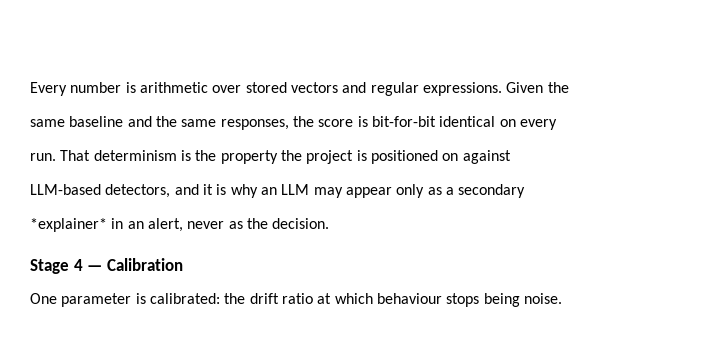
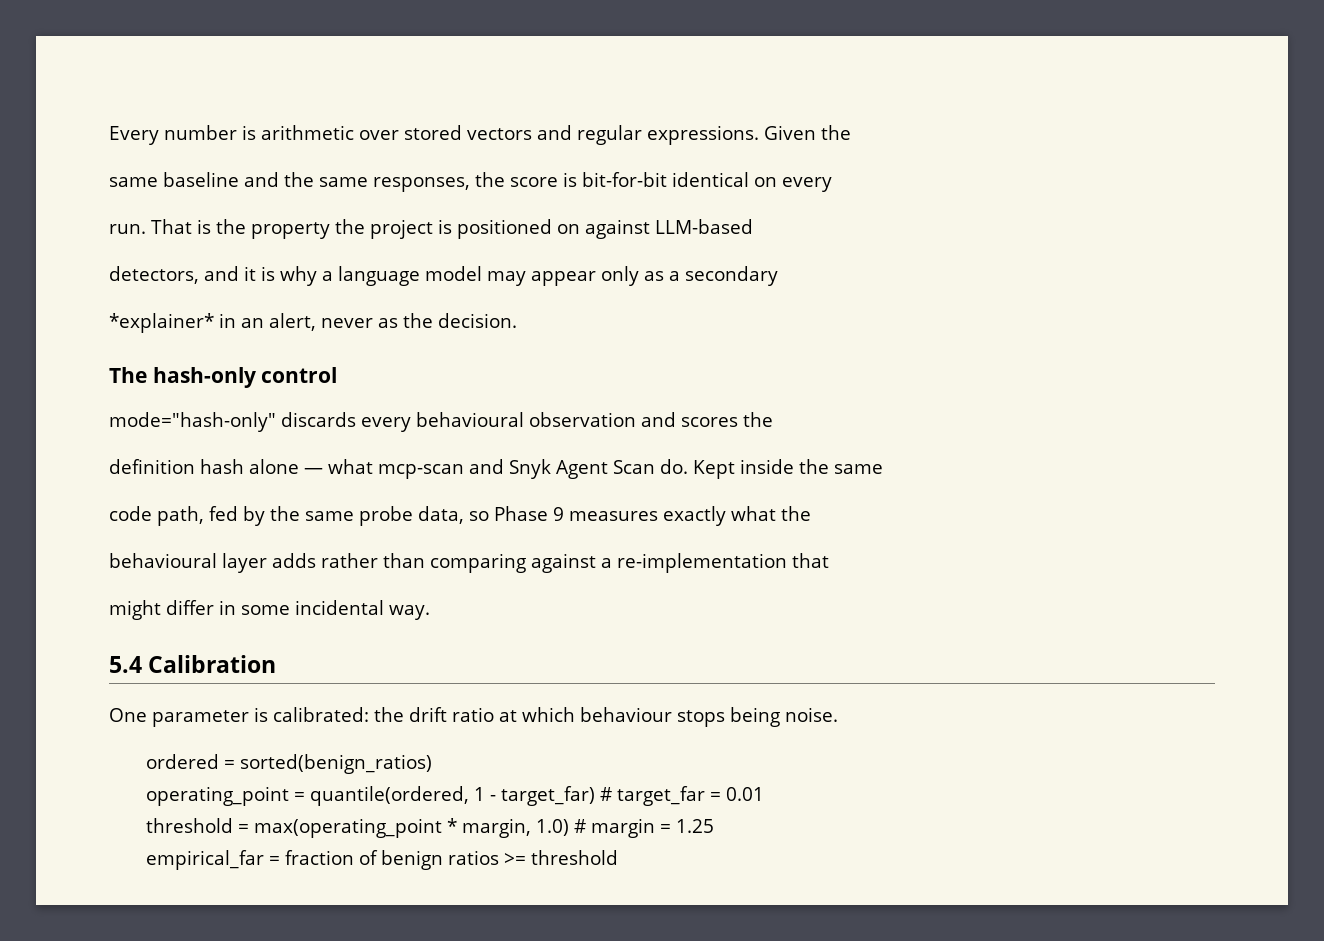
- That determinism is the property the project is positioned on against
- LLM-based detectors, and it is why an LLM may appear only as a secondary
+ That is the property the project is positioned on against LLM-based
+ detectors, and it is why a language model may appear only as a secondary
- Stage 4 — Calibration
+ The hash-only control
+ mode="hash-only" discards every behavioural observation and scores the
+ definition hash alone — what mcp-scan and Snyk Agent Scan do. Kept inside the same
+ code path, fed by the same probe data, so Phase 9 measures exactly what the
+ behavioural layer adds rather than comparing against a re-implementation that
+ might differ in some incidental way.
+ 5.4 Calibration
+ ordered = sorted(benign_ratios)
+ operating_point = quantile(ordered, 1 - target_far) # target_far = 0.01
+ threshold = max(operating_point * margin, 1.0) # margin = 1.25
+ empirical_far = fraction of benign ratios >= threshold

